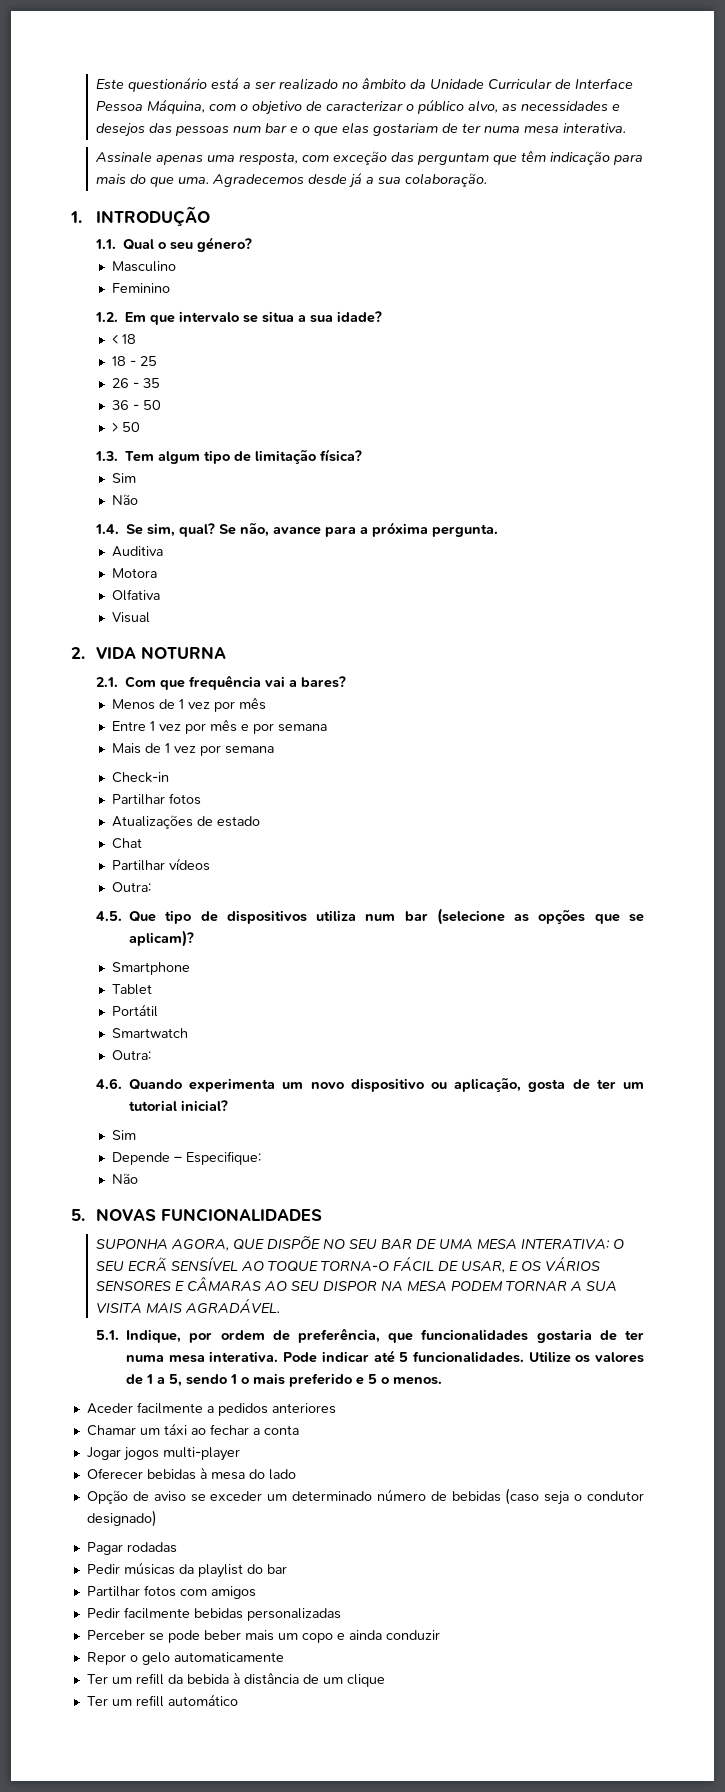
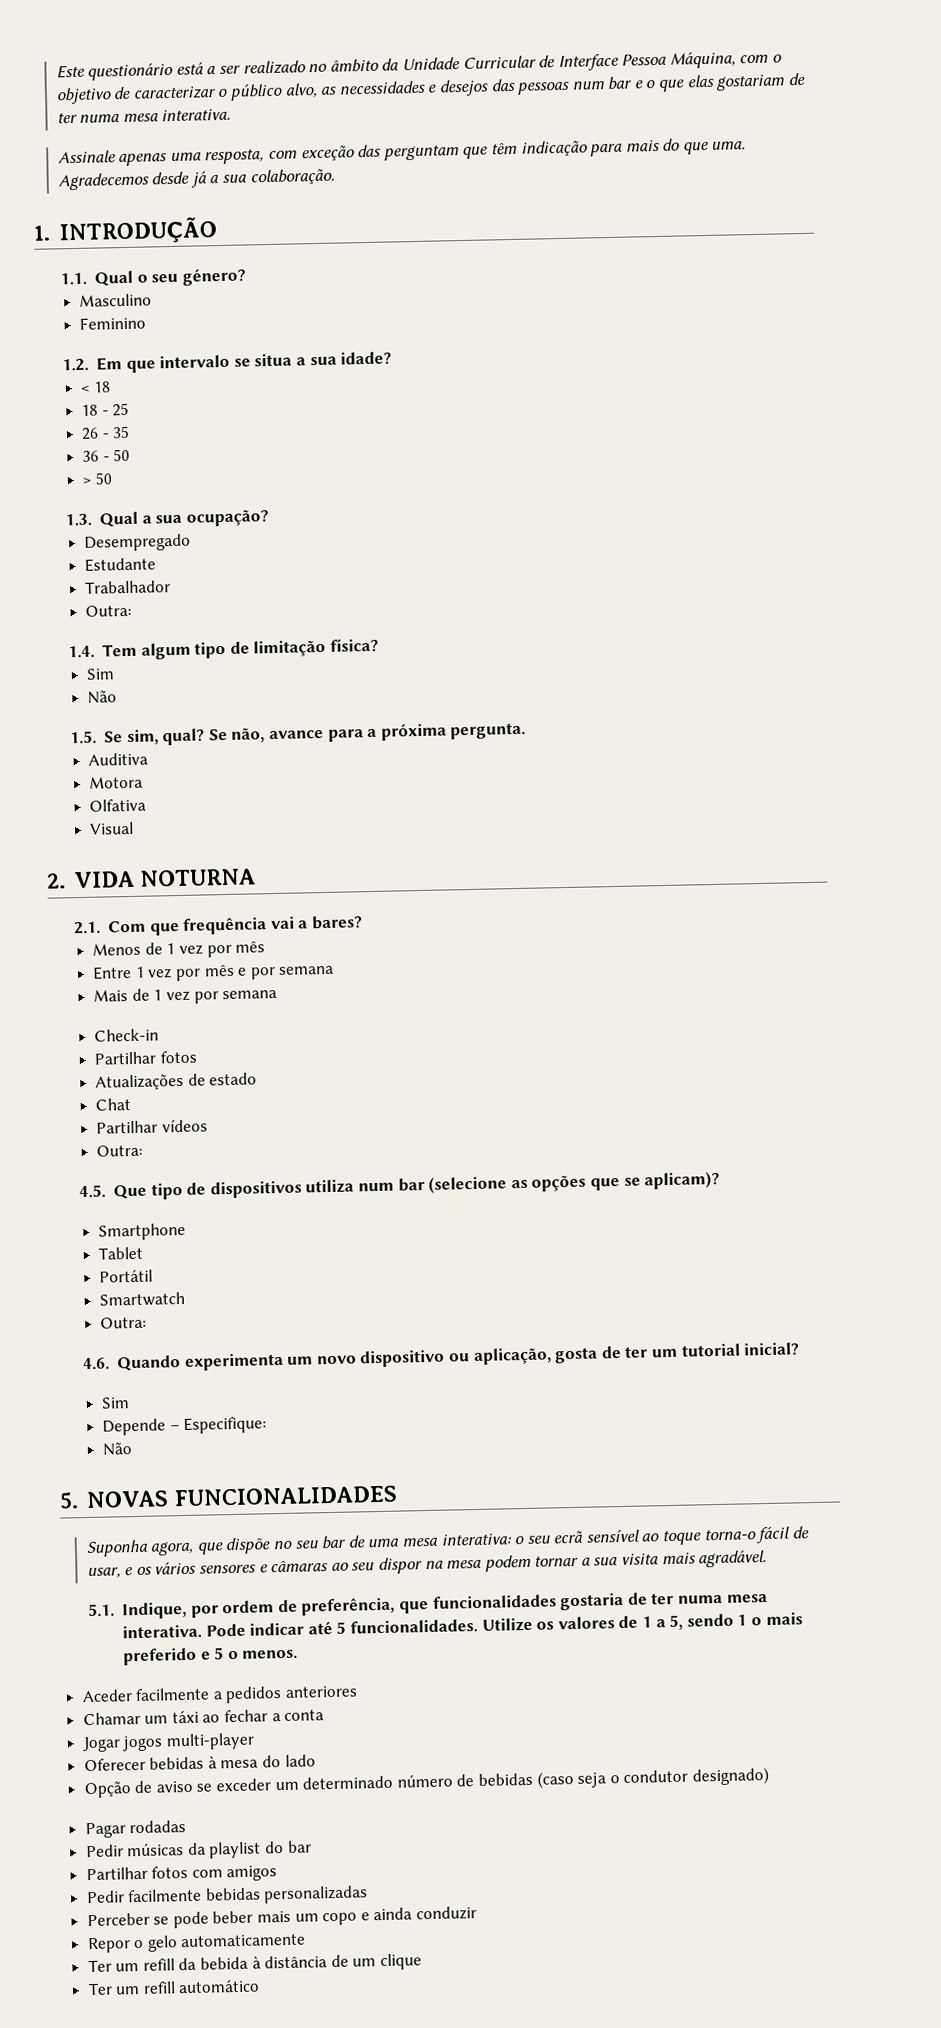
- 1.3. Tem algum tipo de limitação física?
+ 1.3. Qual a sua ocupação?
+ Desempregado
+ Estudante
+ Trabalhador
+ Outra:
+ 1.4. Tem algum tipo de limitação física?
- 1.4. Se sim, qual?
+ 1.5. Se sim, qual?
- SUPONHA AGORA, QUE DISPÕE NO SEU BAR DE UMA MESA INTERATIVA: O SEU ECRÃ SENSÍVEL AO TOQUE TORNA-O FÁCIL DE USAR, E OS VÁRIOS SENSORES E CÂMARAS AO SEU DISPOR NA MESA PODEM TORNAR A SUA VISITA MAIS AGRADÁVEL.
+ Suponha agora, que dispõe no seu bar de uma mesa interativa: o seu ecrã sensível ao toque torna-o fácil de usar, e os vários sensores e câmaras ao seu dispor na mesa podem tornar a sua visita mais agradável.

